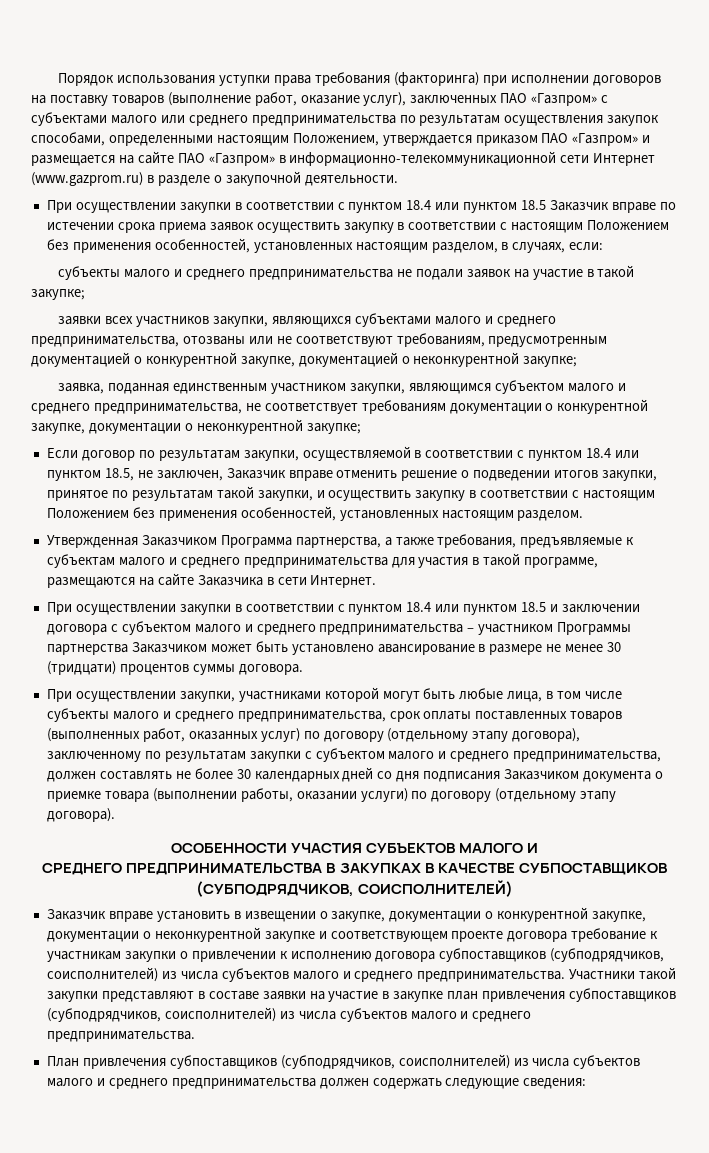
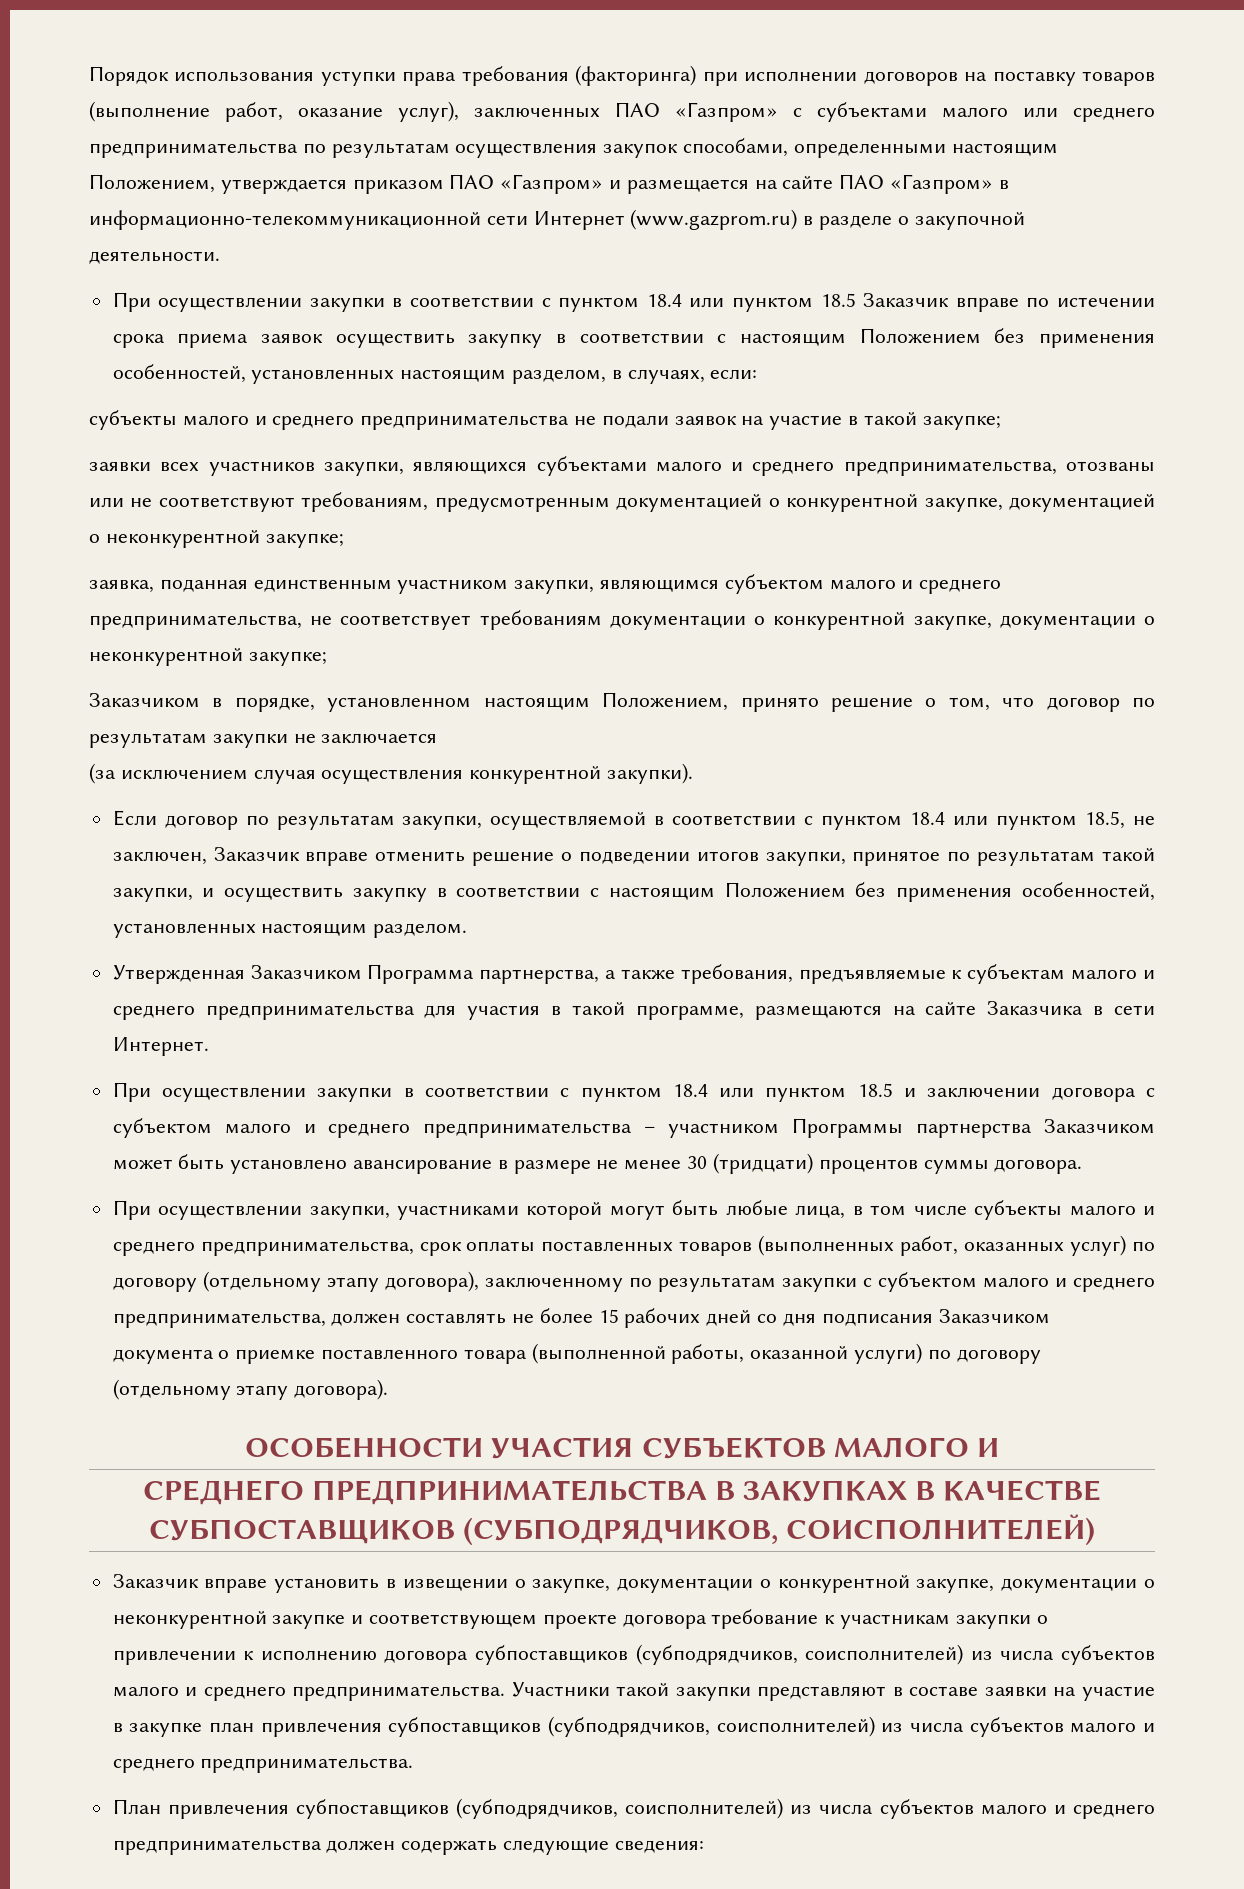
+ Заказчиком в порядке, установленном настоящим Положением, принято решение о том, что договор по результатам закупки не заключается
+ (за исключением случая осуществления конкурентной закупки).
- При осуществлении закупки, участниками которой могут быть любые лица, в том числе субъекты малого и среднего предпринимательства, срок оплаты поставленных товаров (выполненных работ, оказанных услуг) по договору (отдельному этапу договора), заключенному по результатам закупки с субъектом малого и среднего предпринимательства, должен составлять не более 30 календарных дней со дня подписания Заказчиком документа о приемке товара (выполнении работы, оказании услуги) по договору (отдельному этапу договора).
+ При осуществлении закупки, участниками которой могут быть любые лица, в том числе субъекты малого и среднего предпринимательства, срок оплаты поставленных товаров (выполненных работ, оказанных услуг) по договору (отдельному этапу договора), заключенному по результатам закупки с субъектом малого и среднего предпринимательства, должен составлять не более 15 рабочих дней со дня подписания Заказчиком документа о приемке поставленного товара (выполненной работы, оказанной услуги) по договору (отдельному этапу договора).

